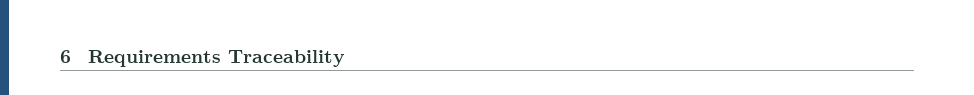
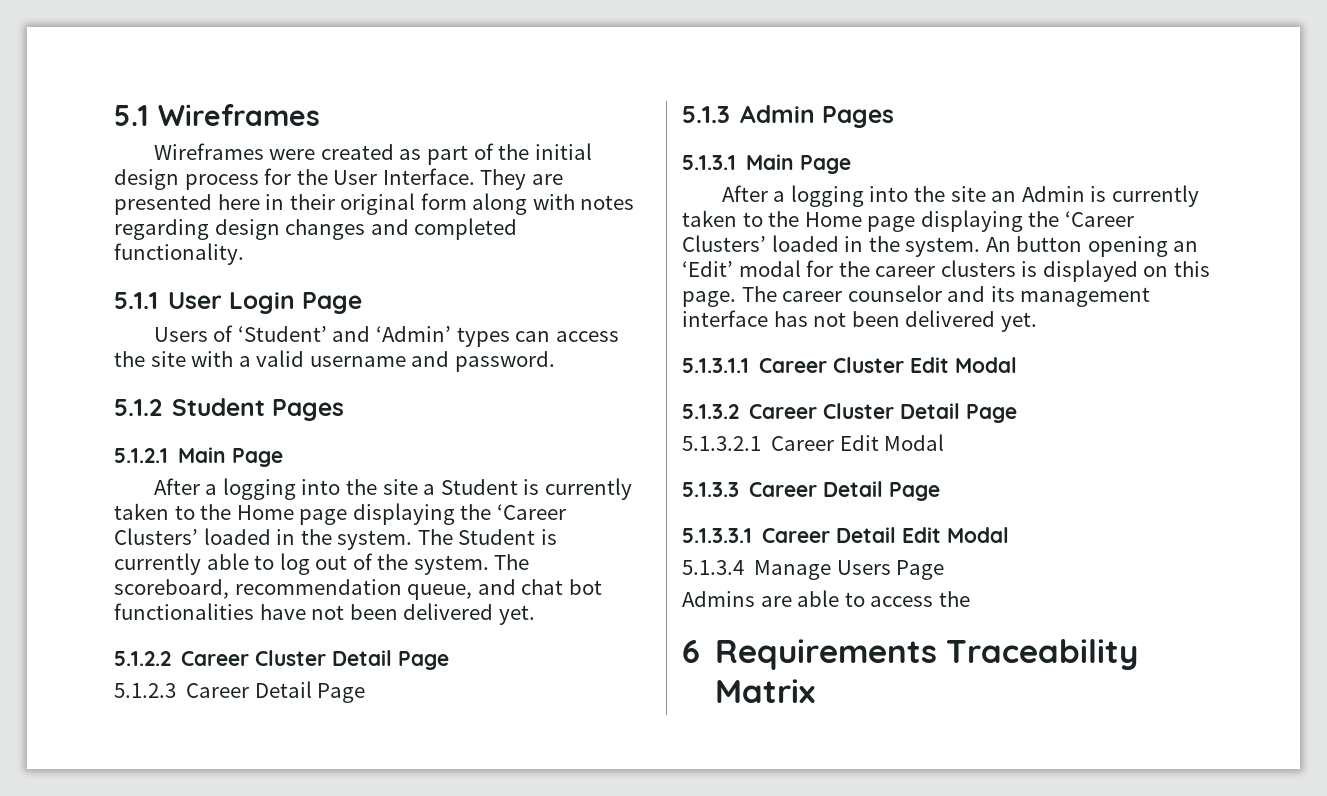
+ 5.1 Wireframes
+ Wireframes were created as part of the initial design process for the User Interface. They are presented here in their original form along with notes regarding design changes and completed functionality.
+ 5.1.1 User Login Page
+ Users of ‘Student’ and ‘Admin’ types can access the site with a valid username and password.
+ 5.1.2 Student Pages
+ 5.1.2.1 Main Page
+ After a logging into the site a Student is currently taken to the Home page displaying the ‘Career Clusters’ loaded in the system. The Student is currently able to log out of the system. The scoreboard, recommendation queue, and chat bot functionalities have not been delivered yet.
+ 5.1.2.2 Career Cluster Detail Page
+ 5.1.2.3 Career Detail Page
+ 5.1.3 Admin Pages
+ 5.1.3.1 Main Page
+ After a logging into the site an Admin is currently taken to the Home page displaying the ‘Career Clusters’ loaded in the system. An button opening an ‘Edit’ modal for the career clusters is displayed on this page. The career counselor and its management interface has not been delivered yet.
+ 5.1.3.1.1 Career Cluster Edit Modal
+ 5.1.3.2 Career Cluster Detail Page
+ 5.1.3.2.1 Career Edit Modal
+ 5.1.3.3 Career Detail Page
+ 5.1.3.3.1 Career Detail Edit Modal
+ 5.1.3.4 Manage Users Page
+ Admins are able to access the
- 6 Requirements Traceability
+ 6 Requirements Traceability Matrix

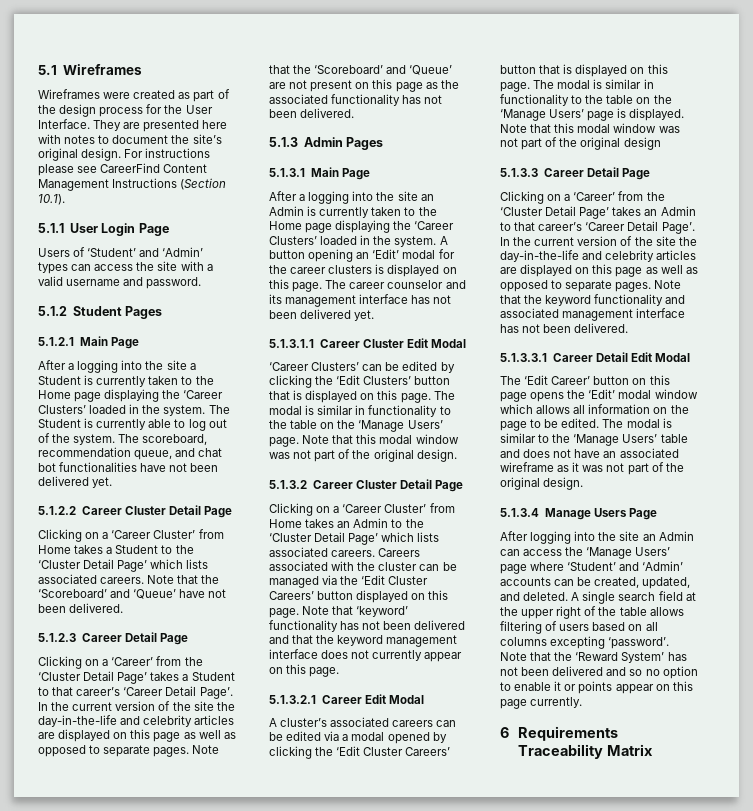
- Wireframes were created as part of the initial design process for the User Interface.
+ Wireframes were created as part of the design process for the User Interface.
- They are presented here in their original form along with notes regarding design changes and completed functionality.
+ They are presented here with notes to document the site’s original design. For instructions please see CareerFind Content Management Instructions (Section 10.1).
+ Clicking on a ‘Career Cluster’ from Home takes a Student to the ‘Cluster Detail Page’ which lists associated careers. Note that the ‘Scoreboard’ and ‘Queue’ have not been delivered.
  5.1.2.3 Career Detail Page
+ Clicking on a ‘Career’ from the ‘Cluster Detail Page’ takes a Student to that career’s ‘Career Detail Page’. In the current version of the site the day-in-the-life and celebrity articles are displayed on this page as well as opposed to separate pages. Note that the ‘Scoreboard’ and ‘Queue’ are not present on this page as the associated functionality has not been delivered.
- An button opening an ‘Edit’ modal for the career clusters is displayed on this page.
+ A button opening an ‘Edit’ modal for the career clusters is displayed on this page.
+ ‘Career Clusters’ can be edited by clicking the ‘Edit Clusters’ button that is displayed on this page. The modal is similar in functionality to the table on the ‘Manage Users’ page. Note that this modal window was not part of the original design.
+ Clicking on a ‘Career Cluster’ from Home takes an Admin to the ‘Cluster Detail Page’ which lists associated careers. Careers associated with the cluster can be managed via the ‘Edit Cluster Careers’ button displayed on this page. Note that ‘keyword’ functionality has not been delivered and that the keyword management interface does not currently appear on this page.
  5.1.3.2.1 Career Edit Modal
+ A cluster’s associated careers can be edited via a modal opened by clicking the ‘Edit Cluster Careers’ button that is displayed on this page. The modal is similar in functionality to the table on the ‘Manage Users’ page is displayed. Note that this modal window was not part of the original design
  5.1.3.3 Career Detail Page
+ Clicking on a ‘Career’ from the ‘Cluster Detail Page’ takes an Admin to that career’s ‘Career Detail Page’. In the current version of the site the day-in-the-life and celebrity articles are displayed on this page as well as opposed to separate pages. Note that the keyword functionality and associated management interface has not been delivered.
+ The ‘Edit Career’ button on this page opens the ‘Edit’ modal window which allows all information on the page to be edited. The modal is similar to the ‘Manage Users’ table and does not have an associated wireframe as it was not part of the original design.
  5.1.3.4 Manage Users Page
- Admins are able to access the
+ After logging into the site an Admin can access the ‘Manage Users’ page where ‘Student’ and ‘Admin’ accounts can be created, updated, and deleted. A single search field at the upper right of the table allows filtering of users based on all columns excepting ‘password’. Note that the ‘Reward System’ has not been delivered and so no option to enable it or points appear on this page currently.

